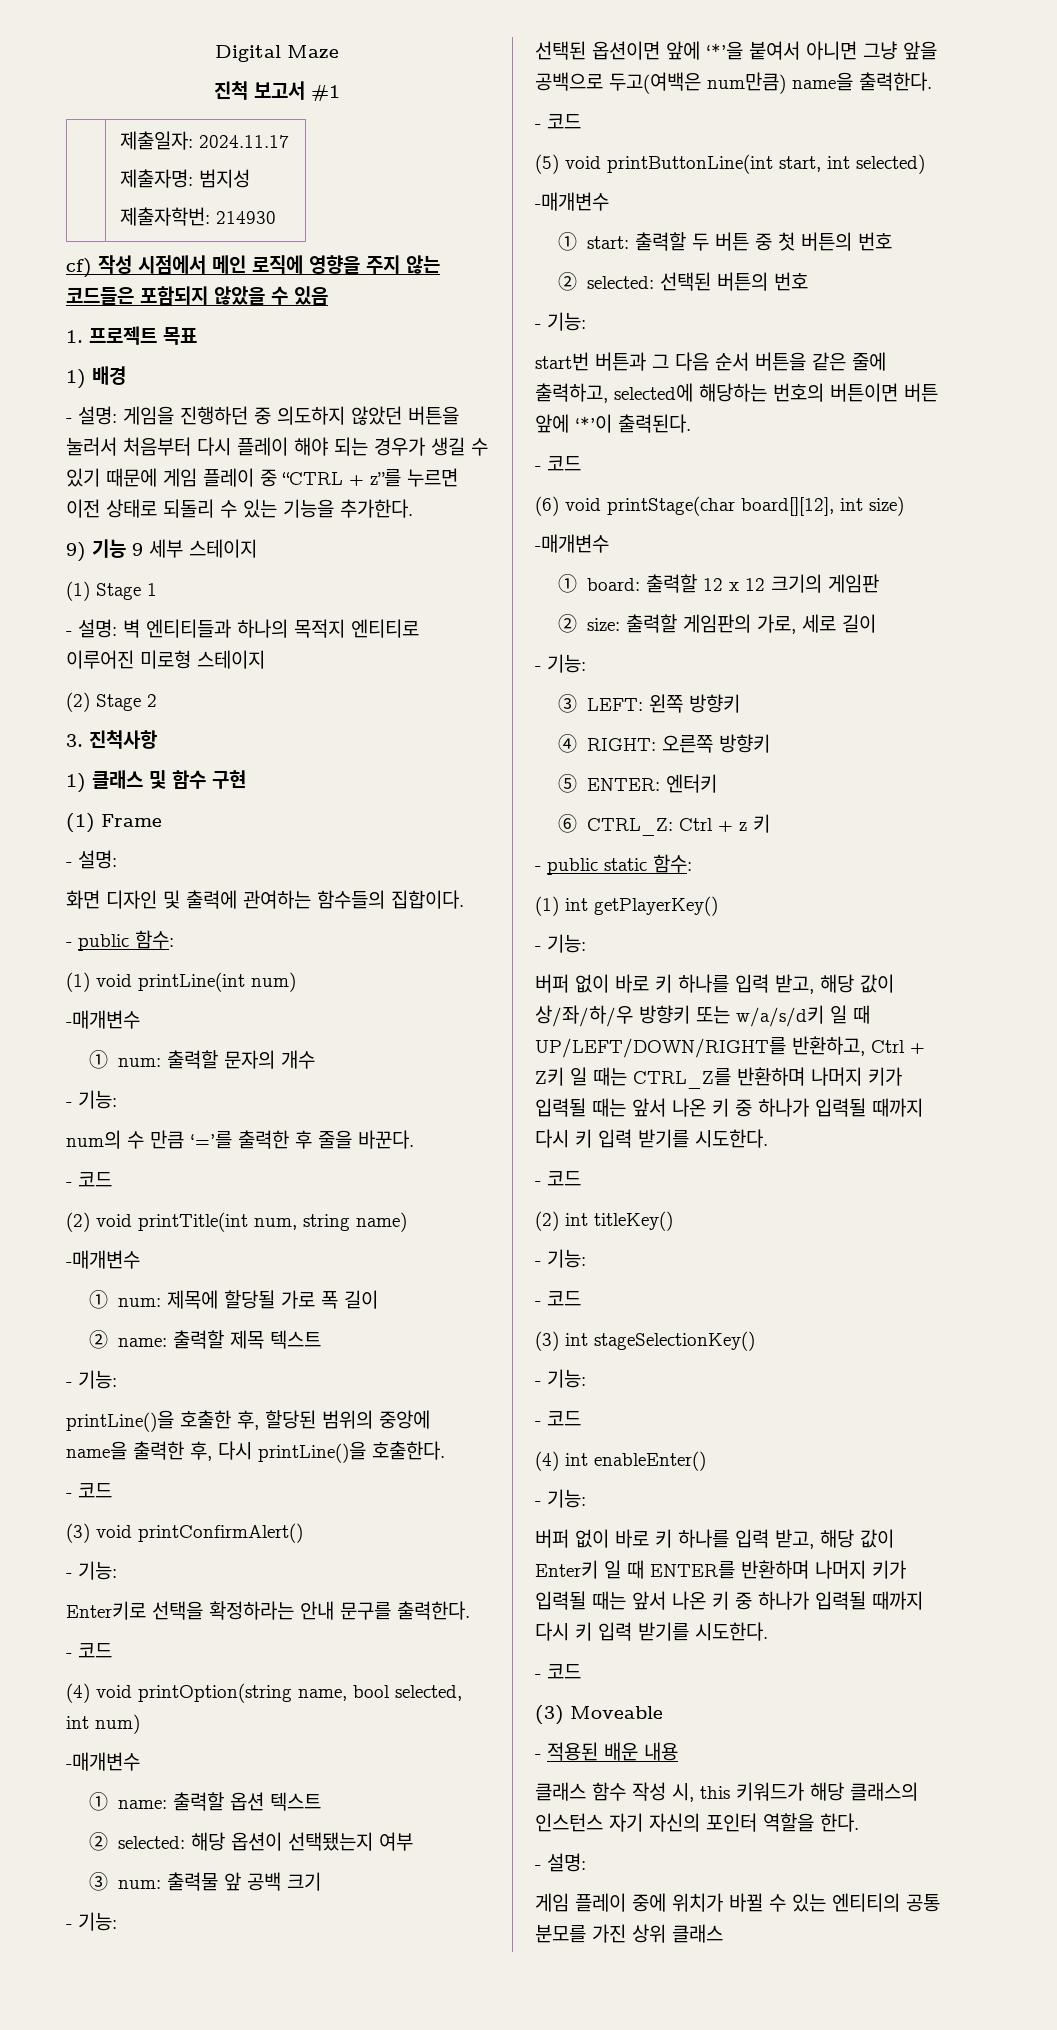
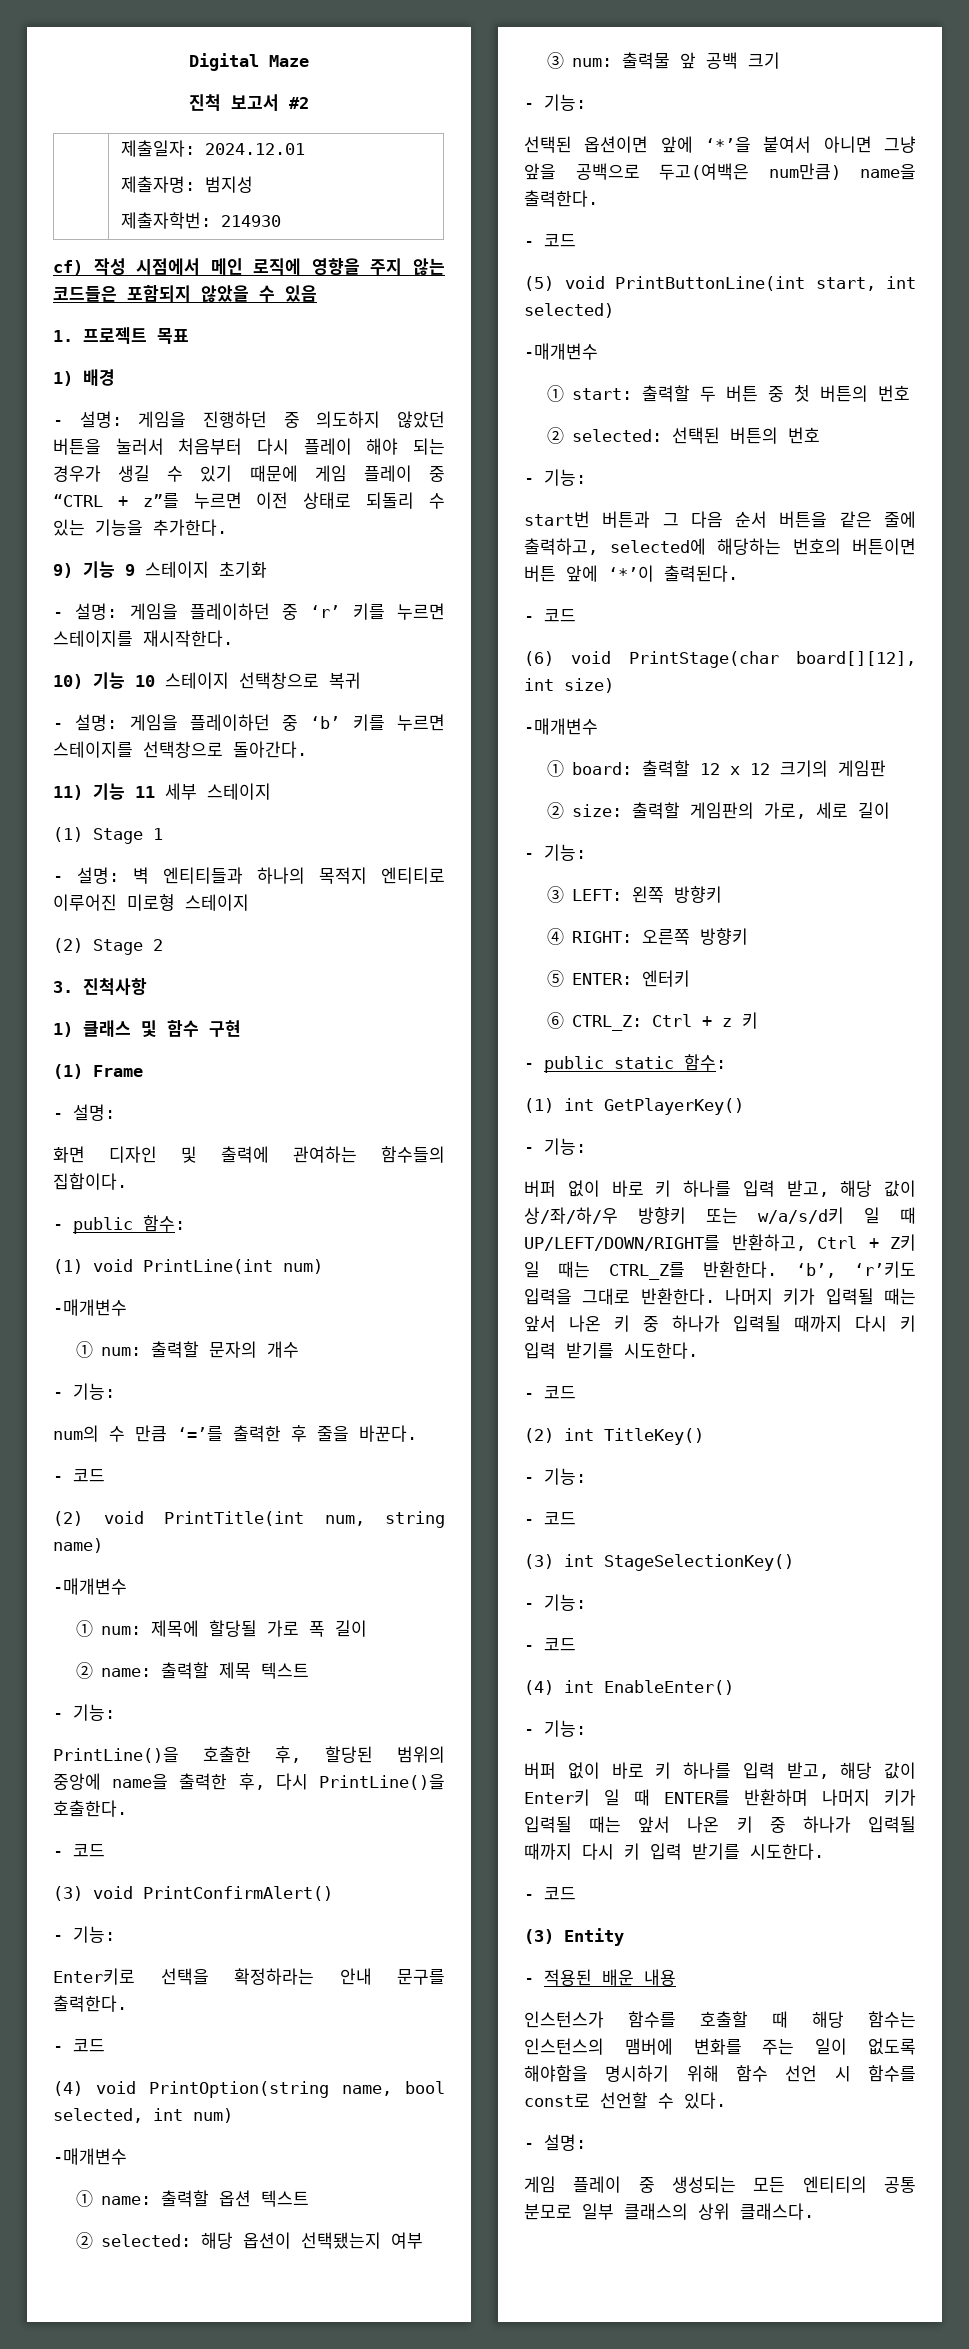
- 진척 보고서 #1
+ 진척 보고서 #2
- | 제출일자: 2024.11.17
+ | 제출일자: 2024.12.01
- 9) 기능 9 세부 스테이지
+ 9) 기능 9 스테이지 초기화
+ - 설명: 게임을 플레이하던 중 ‘r’ 키를 누르면 스테이지를 재시작한다.
+ 10) 기능 10 스테이지 선택창으로 복귀
+ - 설명: 게임을 플레이하던 중 ‘b’ 키를 누르면 스테이지를 선택창으로 돌아간다.
+ 11) 기능 11 세부 스테이지
- (1) void printLine(int num)
+ (1) void PrintLine(int num)
- (2) void printTitle(int num, string name)
+ (2) void PrintTitle(int num, string name)
- printLine()을 호출한 후, 할당된 범위의 중앙에 name을 출력한 후, 다시 printLine()을 호출한다.
+ PrintLine()을 호출한 후, 할당된 범위의 중앙에 name을 출력한 후, 다시 PrintLine()을 호출한다.
- (3) void printConfirmAlert()
+ (3) void PrintConfirmAlert()
- (4) void printOption(string name, bool selected, int num)
+ (4) void PrintOption(string name, bool selected, int num)
- (5) void printButtonLine(int start, int selected)
+ (5) void PrintButtonLine(int start, int selected)
- (6) void printStage(char board[][12], int size)
+ (6) void PrintStage(char board[][12], int size)
- (1) int getPlayerKey()
+ (1) int GetPlayerKey()
- 버퍼 없이 바로 키 하나를 입력 받고, 해당 값이 상/좌/하/우 방향키 또는 w/a/s/d키 일 때 UP/LEFT/DOWN/RIGHT를 반환하고, Ctrl + Z키 일 때는 CTRL_Z를 반환하며 나머지 키가 입력될 때는 앞서 나온 키 중 하나가 입력될 때까지 다시 키 입력 받기를 시도한다.
+ 버퍼 없이 바로 키 하나를 입력 받고, 해당 값이 상/좌/하/우 방향키 또는 w/a/s/d키 일 때 UP/LEFT/DOWN/RIGHT를 반환하고, Ctrl + Z키 일 때는 CTRL_Z를 반환한다. ‘b’, ‘r’키도 입력을 그대로 반환한다. 나머지 키가 입력될 때는 앞서 나온 키 중 하나가 입력될 때까지 다시 키 입력 받기를 시도한다.
- (2) int titleKey()
+ (2) int TitleKey()
- (3) int stageSelectionKey()
+ (3) int StageSelectionKey()
- (4) int enableEnter()
+ (4) int EnableEnter()
- (3) Moveable
+ (3) Entity
- 클래스 함수 작성 시, this 키워드가 해당 클래스의 인스턴스 자기 자신의 포인터 역할을 한다.
+ 인스턴스가 함수를 호출할 때 해당 함수는 인스턴스의 맴버에 변화를 주는 일이 없도록 해야함을 명시하기 위해 함수 선언 시 함수를 const로 선언할 수 있다.
  - 설명:
- 게임 플레이 중에 위치가 바뀔 수 있는 엔티티의 공통 분모를 가진 상위 클래스
+ 게임 플레이 중 생성되는 모든 엔티티의 공통 분모로 일부 클래스의 상위 클래스다.

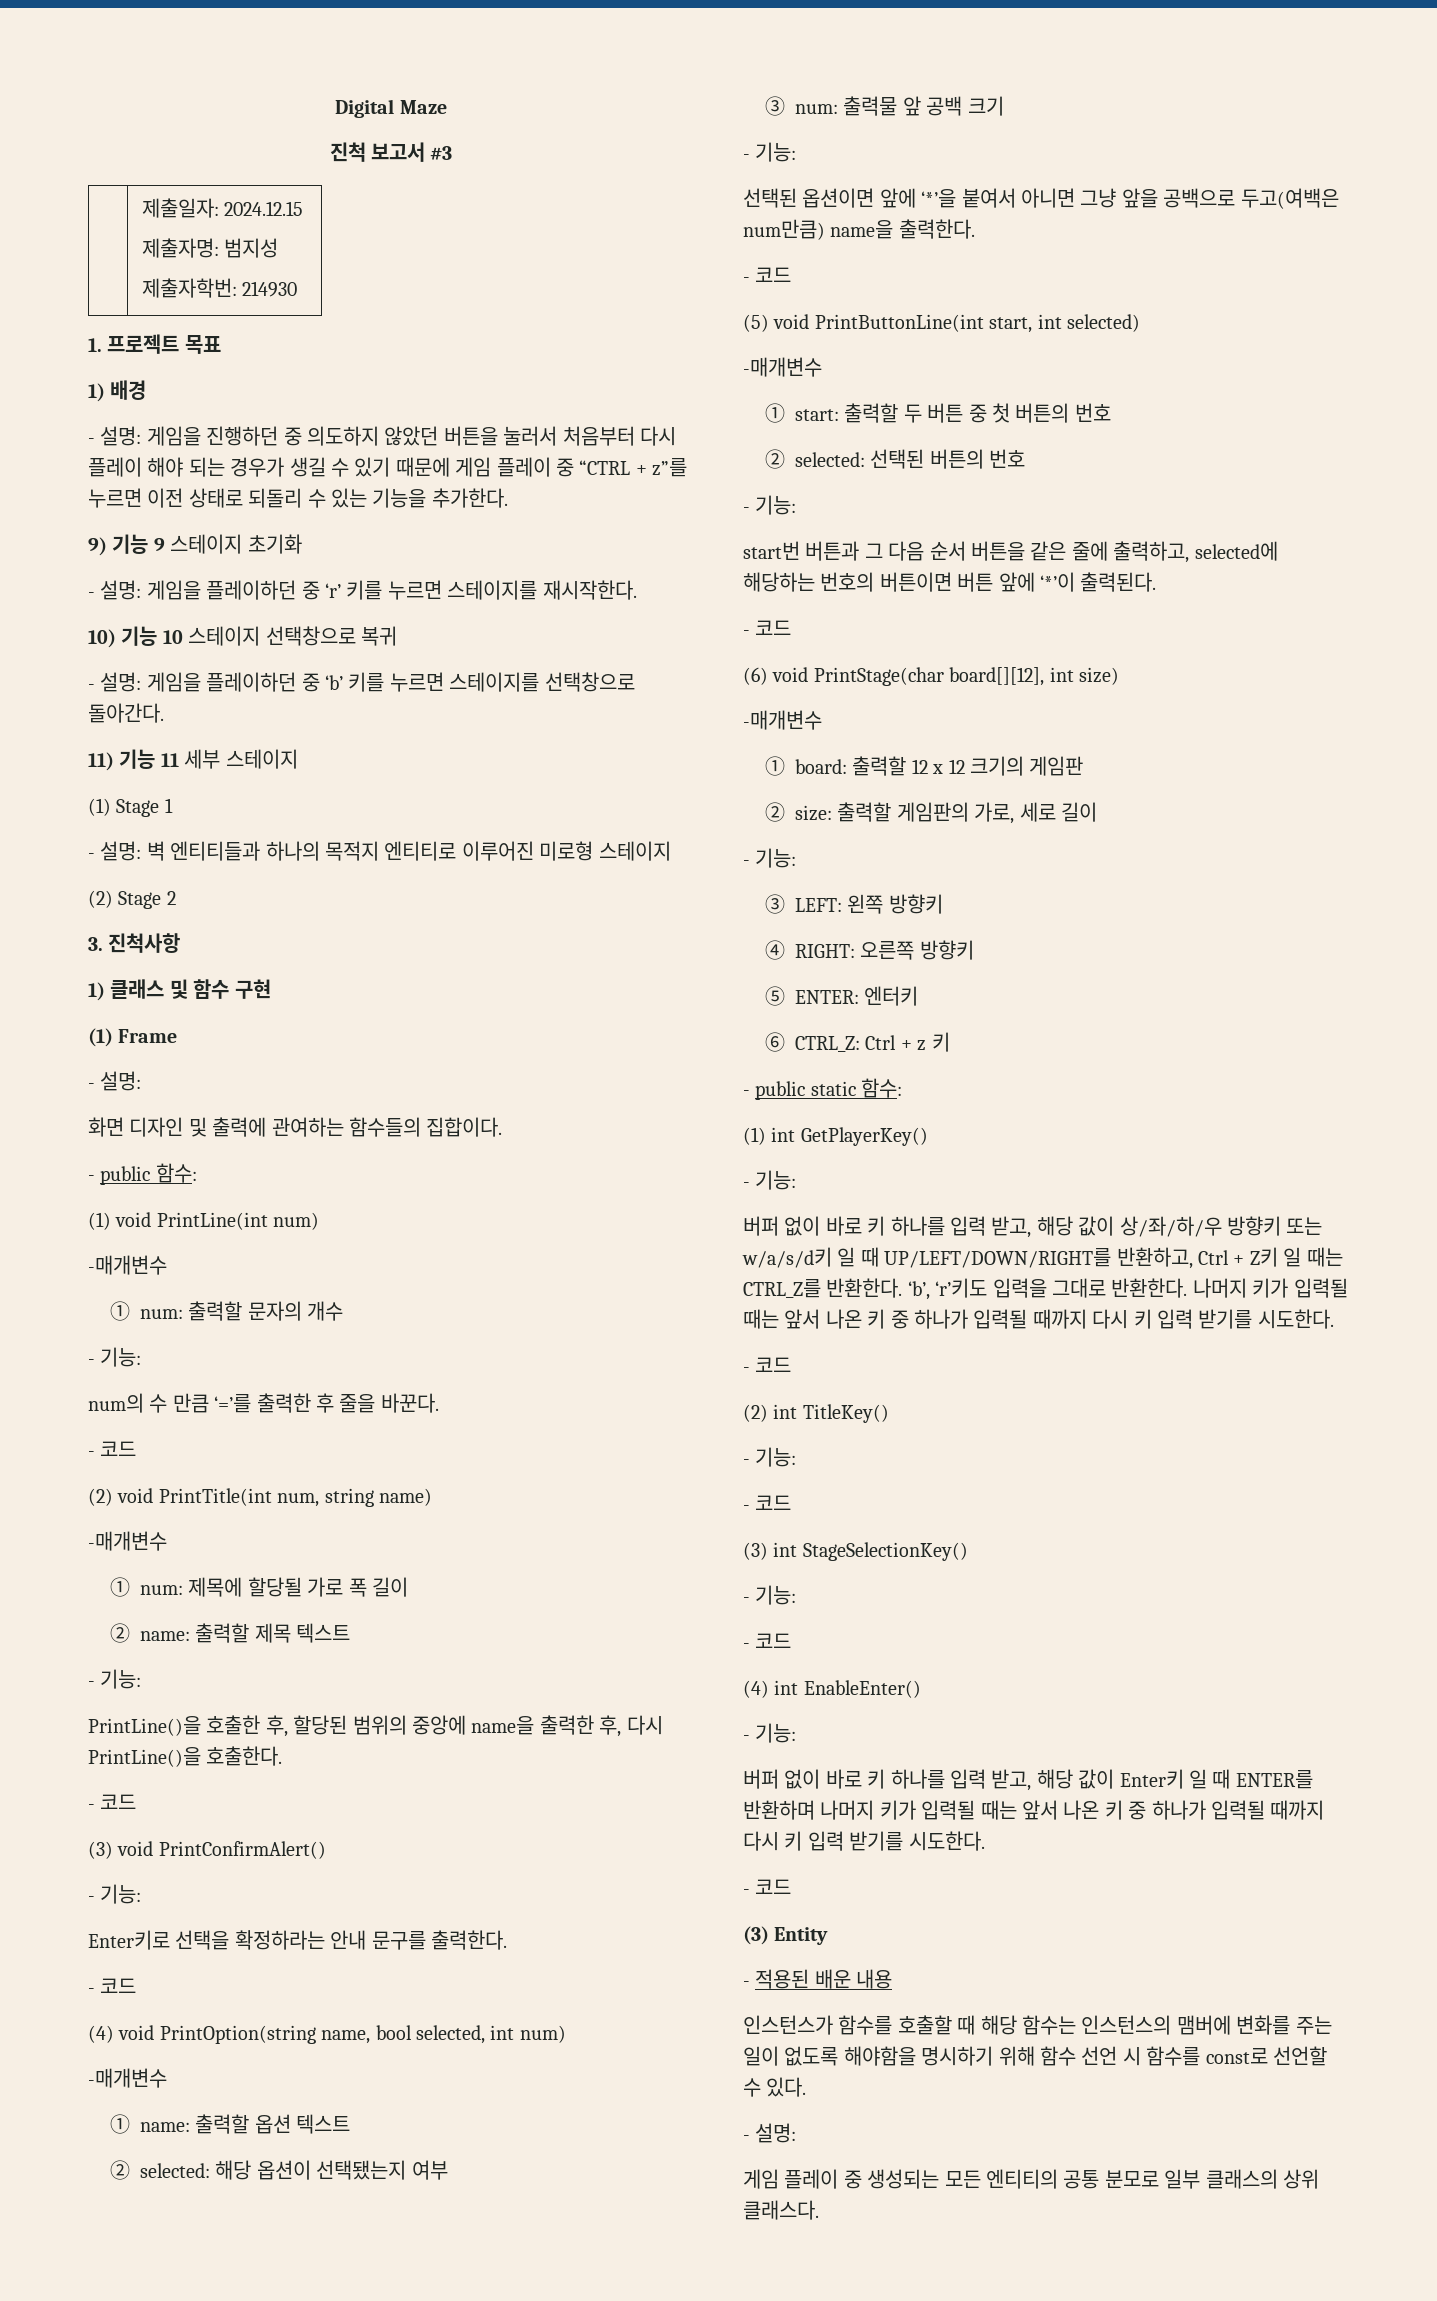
- 진척 보고서 #2
+ 진척 보고서 #3
- | 제출일자: 2024.12.01
+ | 제출일자: 2024.12.15
- cf) 작성 시점에서 메인 로직에 영향을 주지 않는 코드들은 포함되지 않았을 수 있음

